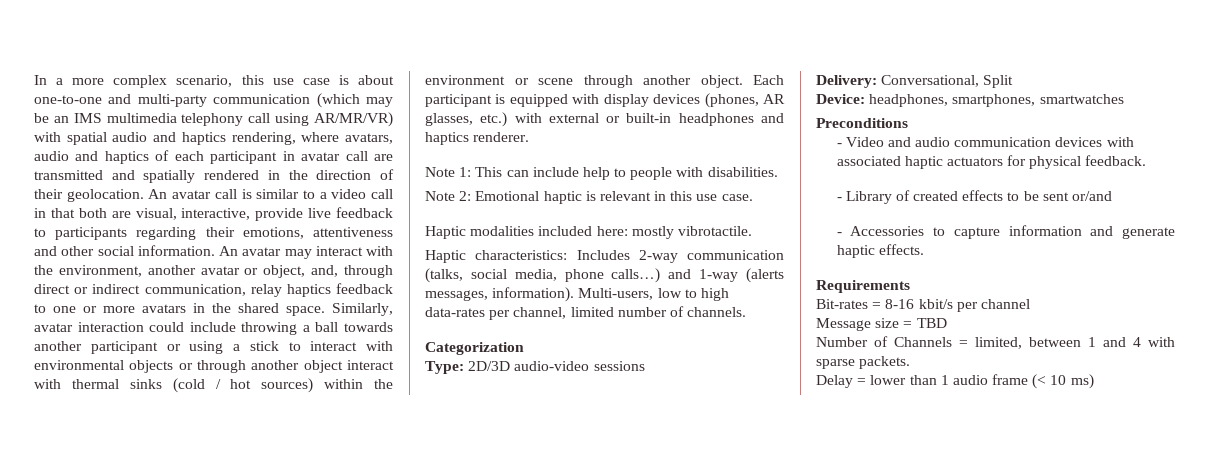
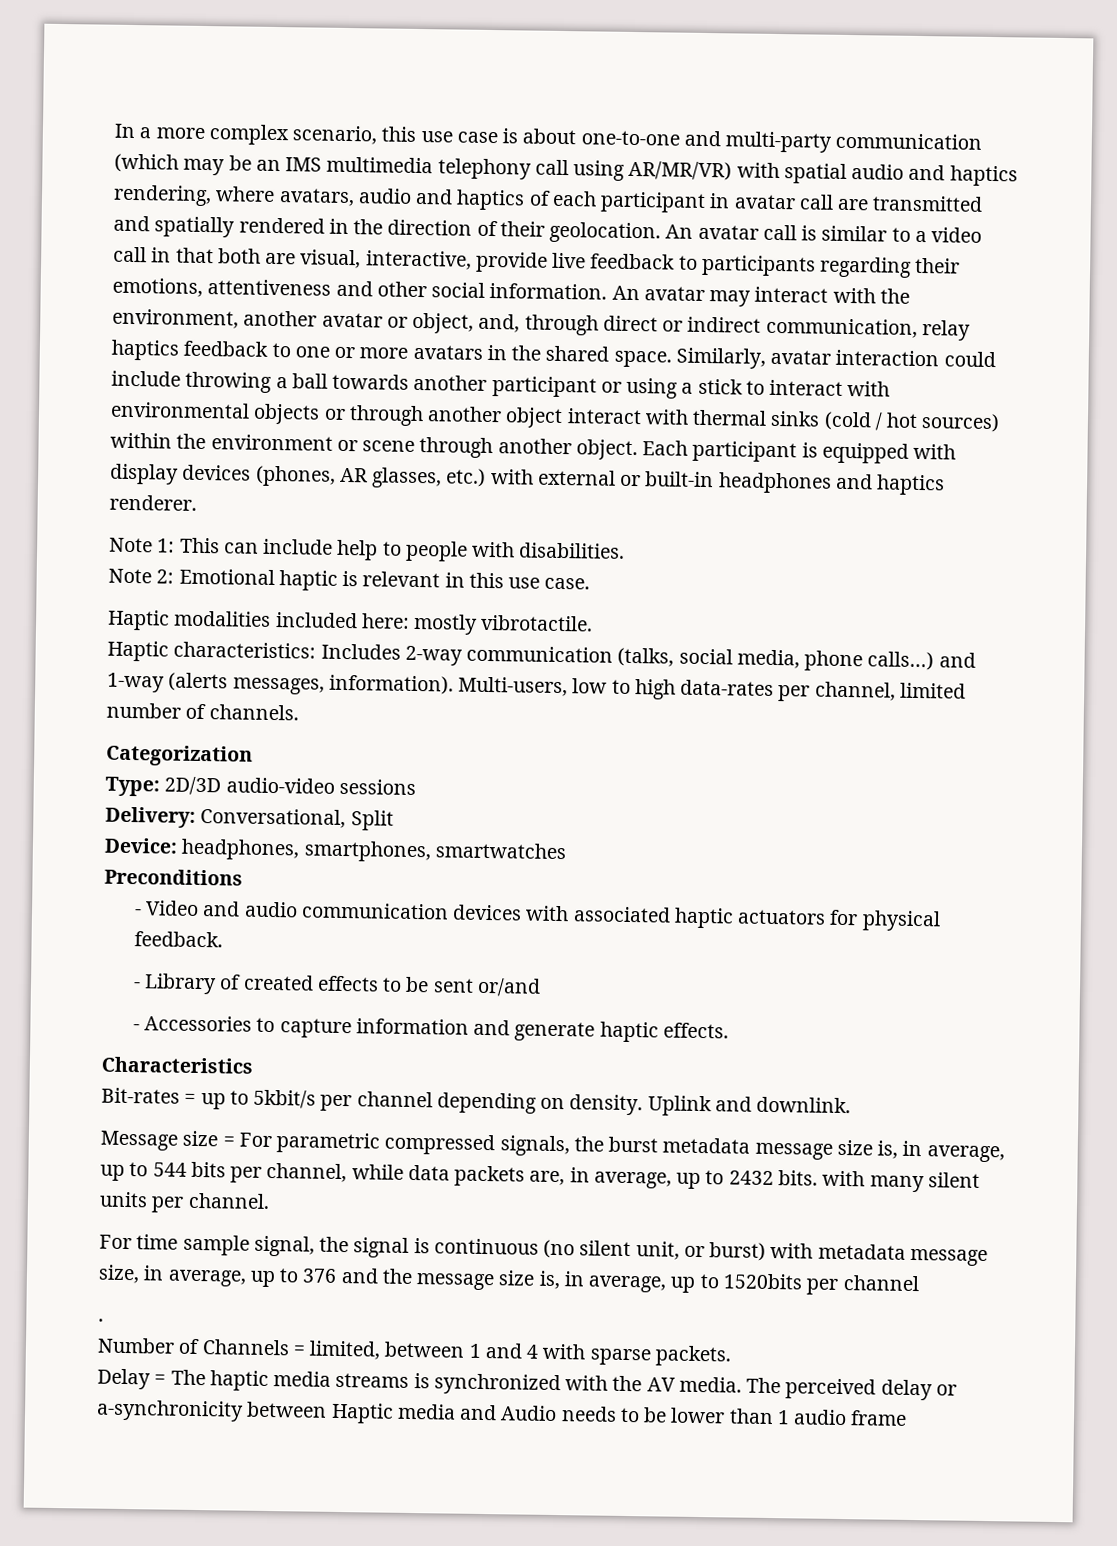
- Requirements
+ Characteristics
- Bit-rates = 8-16 kbit/s per channel
- Message size = TBD
+ Bit-rates = up to 5kbit/s per channel depending on density. Uplink and downlink.
+ Message size = For parametric compressed signals, the burst metadata message size is, in average, up to 544 bits per channel, while data packets are, in average, up to 2432 bits. with many silent units per channel.
+ For time sample signal, the signal is continuous (no silent unit, or burst) with metadata message size, in average, up to 376 and the message size is, in average, up to 1520bits per channel
+ .
- Delay = lower than 1 audio frame (< 10 ms)
+ Delay = The haptic media streams is synchronized with the AV media. The perceived delay or a-synchronicity between Haptic media and Audio needs to be lower than 1 audio frame

